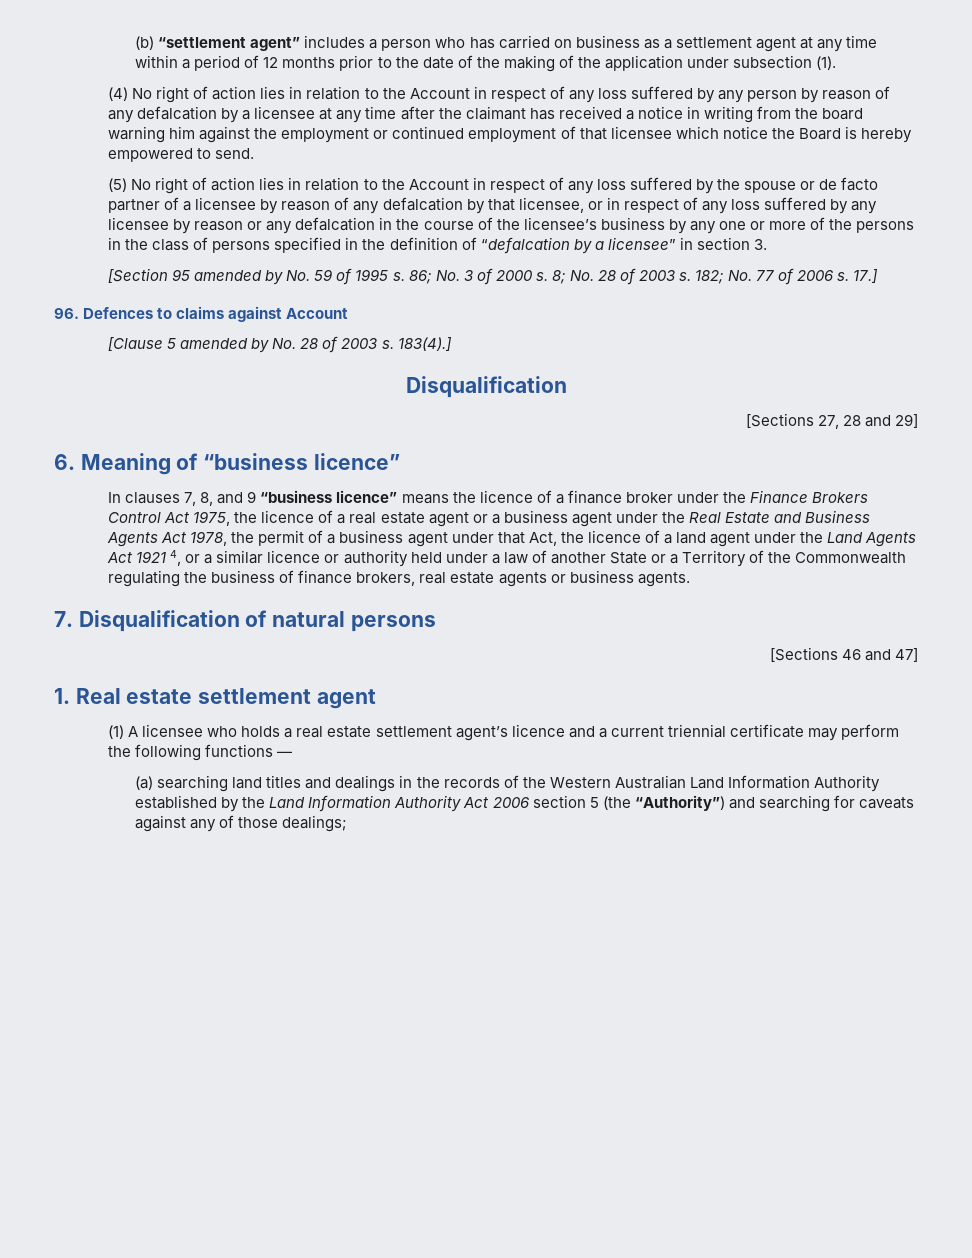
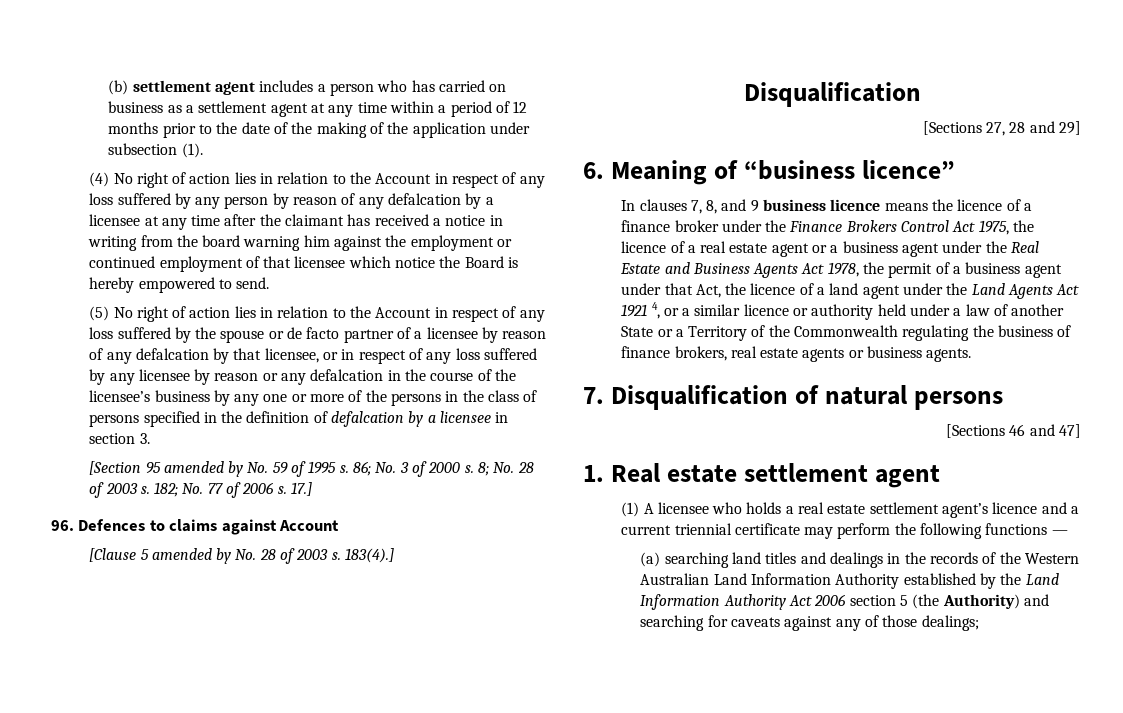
- (b) “settlement agent” includes a person who has carried on business as a settlement agent at any time within a period of 12 months prior to the date of the making of the application under subsection (1).
+ (b) settlement agent includes a person who has carried on business as a settlement agent at any time within a period of 12 months prior to the date of the making of the application under subsection (1).
- (5) No right of action lies in relation to the Account in respect of any loss suffered by the spouse or de facto partner of a licensee by reason of any defalcation by that licensee, or in respect of any loss suffered by any licensee by reason or any defalcation in the course of the licensee’s business by any one or more of the persons in the class of persons specified in the definition of “defalcation by a licensee” in section 3.
+ (5) No right of action lies in relation to the Account in respect of any loss suffered by the spouse or de facto partner of a licensee by reason of any defalcation by that licensee, or in respect of any loss suffered by any licensee by reason or any defalcation in the course of the licensee’s business by any one or more of the persons in the class of persons specified in the definition of defalcation by a licensee in section 3.
- In clauses 7, 8, and 9 “business licence” means the licence of a finance broker under the Finance Brokers Control Act 1975, the licence of a real estate agent or a business agent under the Real Estate and Business Agents Act 1978, the permit of a business agent under that Act, the licence of a land agent under the Land Agents Act 1921 4, or a similar licence or authority held under a law of another State or a Territory of the Commonwealth regulating the business of finance brokers, real estate agents or business agents.
+ In clauses 7, 8, and 9 business licence means the licence of a finance broker under the Finance Brokers Control Act 1975, the licence of a real estate agent or a business agent under the Real Estate and Business Agents Act 1978, the permit of a business agent under that Act, the licence of a land agent under the Land Agents Act 1921 4, or a similar licence or authority held under a law of another State or a Territory of the Commonwealth regulating the business of finance brokers, real estate agents or business agents.
- (a) searching land titles and dealings in the records of the Western Australian Land Information Authority established by the Land Information Authority Act 2006 section 5 (the “Authority”) and searching for caveats against any of those dealings;
+ (a) searching land titles and dealings in the records of the Western Australian Land Information Authority established by the Land Information Authority Act 2006 section 5 (the Authority) and searching for caveats against any of those dealings;

